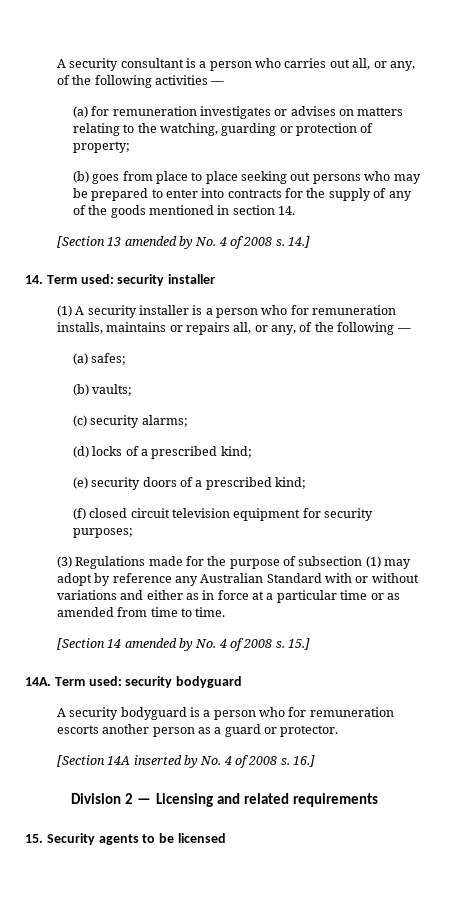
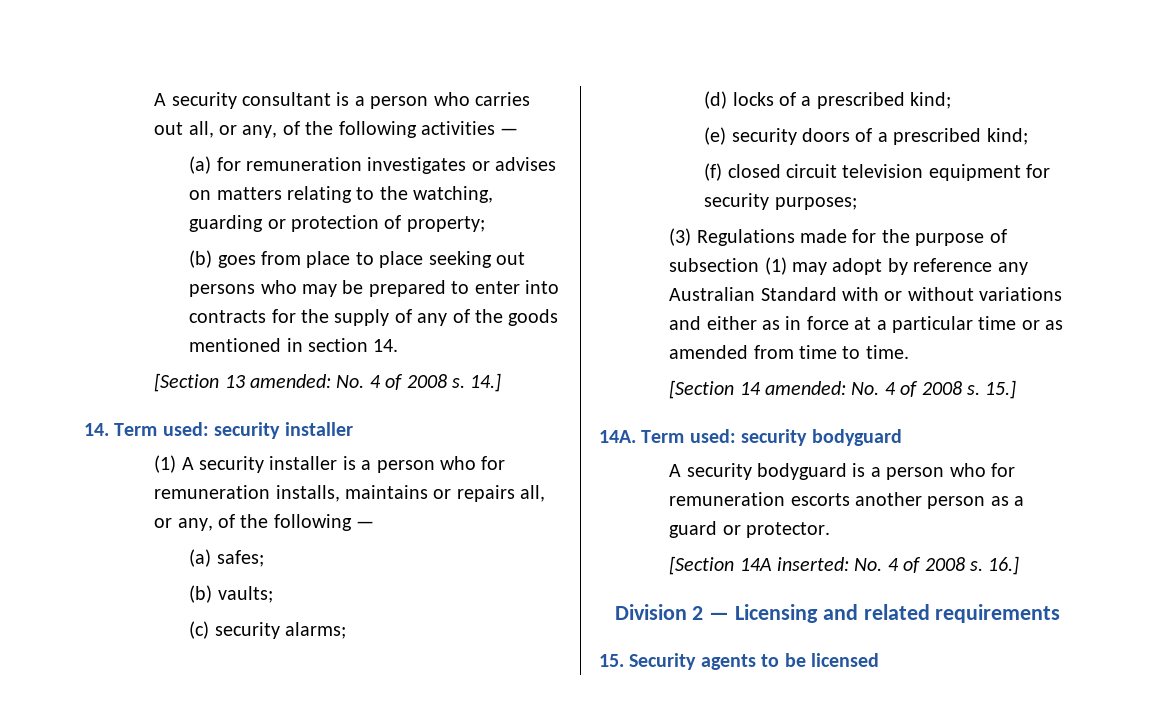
- [Section 13 amended by No. 4 of 2008 s.
+ [Section 13 amended: No. 4 of 2008 s.
- [Section 14 amended by No. 4 of 2008 s.
+ [Section 14 amended: No. 4 of 2008 s.
- [Section 14A inserted by No. 4 of 2008 s.
+ [Section 14A inserted: No. 4 of 2008 s.

